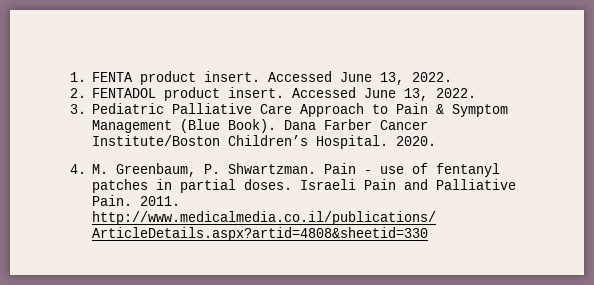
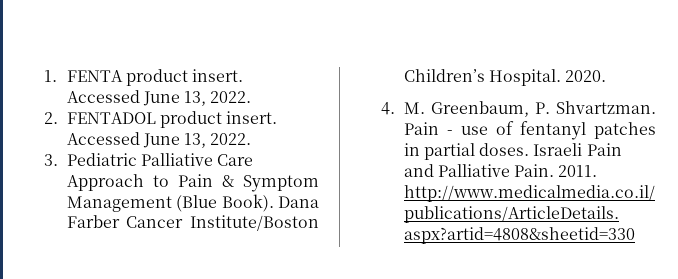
- 4. M. Greenbaum, P. Shwartzman.
+ 4. M. Greenbaum, P. Shvartzman.

